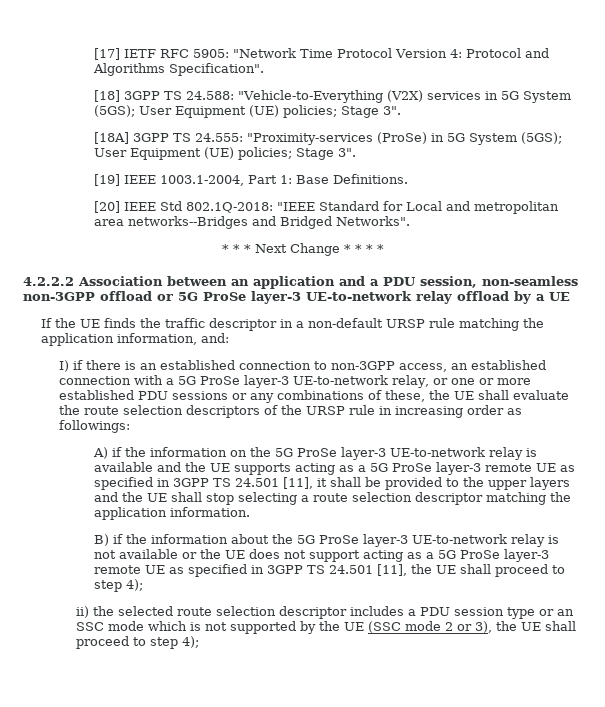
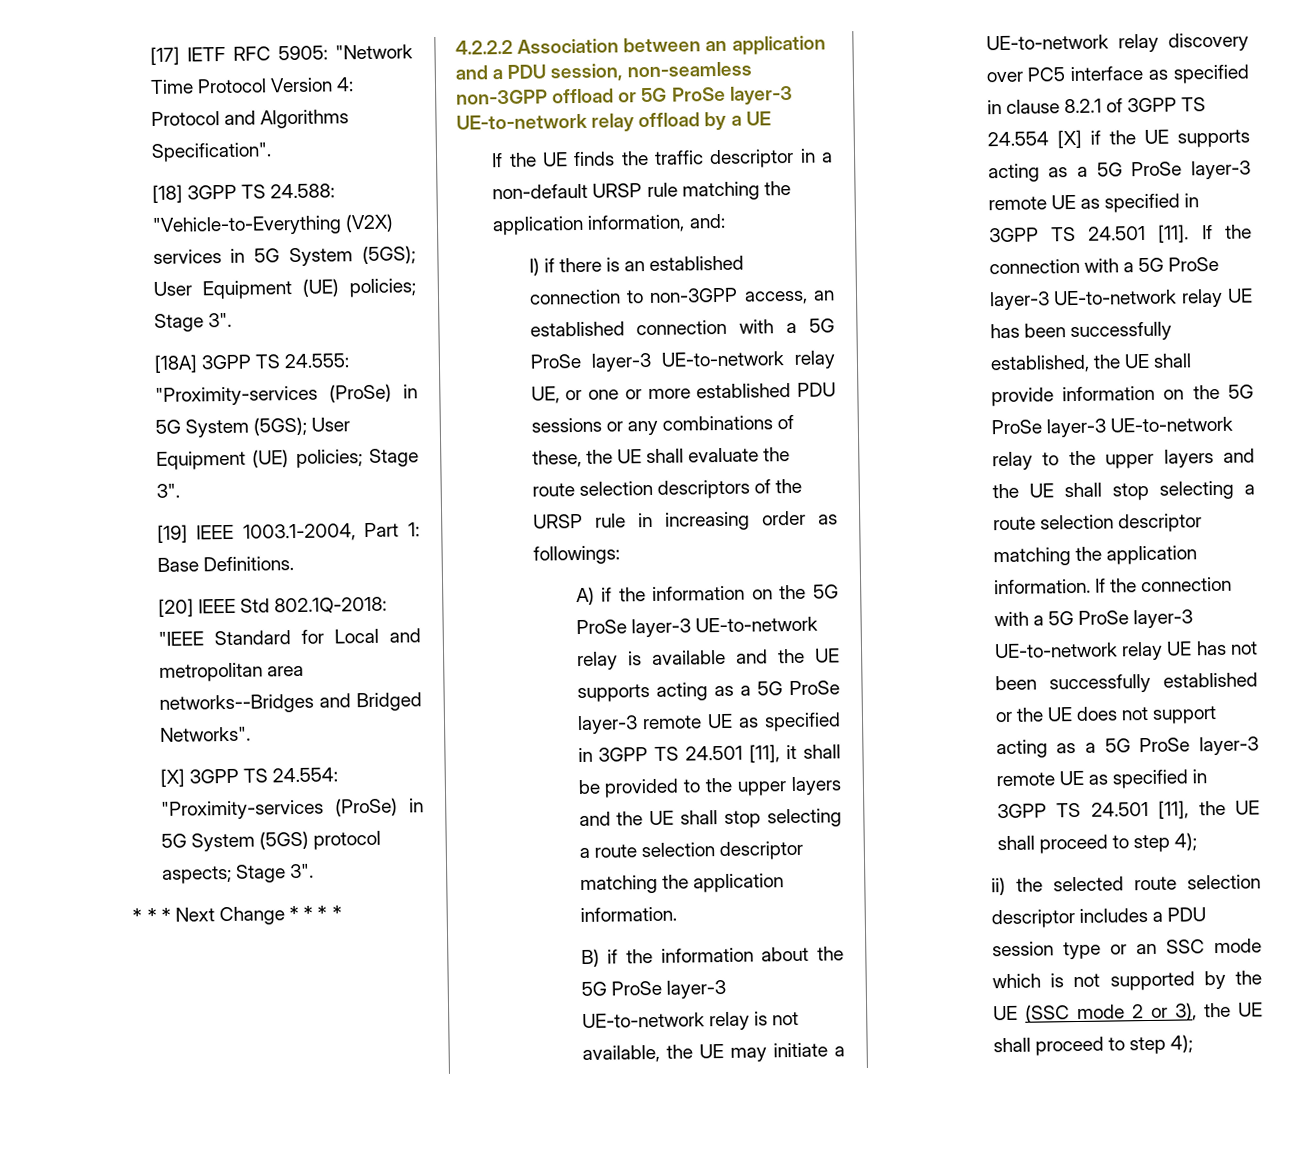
+ [X] 3GPP TS 24.554: "Proximity-services (ProSe) in 5G System (5GS) protocol aspects; Stage 3".
- I) if there is an established connection to non-3GPP access, an established connection with a 5G ProSe layer-3 UE-to-network relay, or one or more established PDU sessions or any combinations of these, the UE shall evaluate the route selection descriptors of the URSP rule in increasing order as followings:
+ I) if there is an established connection to non-3GPP access, an established connection with a 5G ProSe layer-3 UE-to-network relay UE, or one or more established PDU sessions or any combinations of these, the UE shall evaluate the route selection descriptors of the URSP rule in increasing order as followings:
- B) if the information about the 5G ProSe layer-3 UE-to-network relay is not available or the UE does not support acting as a 5G ProSe layer-3 remote UE as specified in 3GPP TS 24.501 [11], the UE shall proceed to step 4);
+ B) if the information about the 5G ProSe layer-3 UE-to-network relay is not available, the UE may initiate a UE-to-network relay discovery over PC5 interface as specified in clause 8.2.1 of 3GPP TS 24.554 [X] if the UE supports acting as a 5G ProSe layer-3 remote UE as specified in 3GPP TS 24.501 [11]. If the connection with a 5G ProSe layer-3 UE-to-network relay UE has been successfully established, the UE shall provide information on the 5G ProSe layer-3 UE-to-network relay to the upper layers and the UE shall stop selecting a route selection descriptor matching the application information. If the connection with a 5G ProSe layer-3 UE-to-network relay UE has not been successfully established or the UE does not support acting as a 5G ProSe layer-3 remote UE as specified in 3GPP TS 24.501 [11], the UE shall proceed to step 4);

